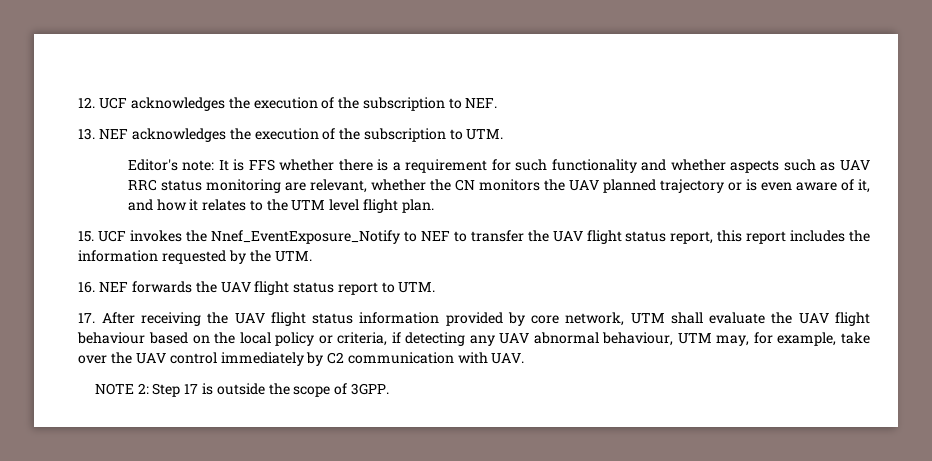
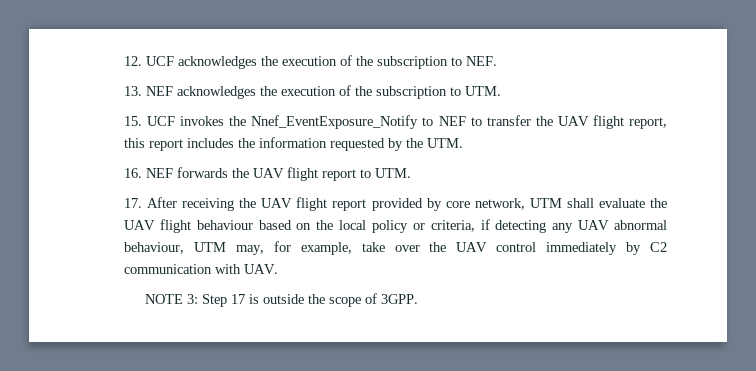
- Editor's note: It is FFS whether there is a requirement for such functionality and whether aspects such as UAV RRC status monitoring are relevant, whether the CN monitors the UAV planned trajectory or is even aware of it, and how it relates to the UTM level flight plan.
- 15. UCF invokes the Nnef_EventExposure_Notify to NEF to transfer the UAV flight status report, this report includes the information requested by the UTM.
+ 15. UCF invokes the Nnef_EventExposure_Notify to NEF to transfer the UAV flight report, this report includes the information requested by the UTM.
- 16. NEF forwards the UAV flight status report to UTM.
+ 16. NEF forwards the UAV flight report to UTM.
- 17. After receiving the UAV flight status information provided by core network, UTM shall evaluate the UAV flight behaviour based on the local policy or criteria, if detecting any UAV abnormal behaviour, UTM may, for example, take over the UAV control immediately by C2 communication with UAV.
+ 17. After receiving the UAV flight report provided by core network, UTM shall evaluate the UAV flight behaviour based on the local policy or criteria, if detecting any UAV abnormal behaviour, UTM may, for example, take over the UAV control immediately by C2 communication with UAV.
- NOTE 2: Step 17 is outside the scope of 3GPP.
+ NOTE 3: Step 17 is outside the scope of 3GPP.

